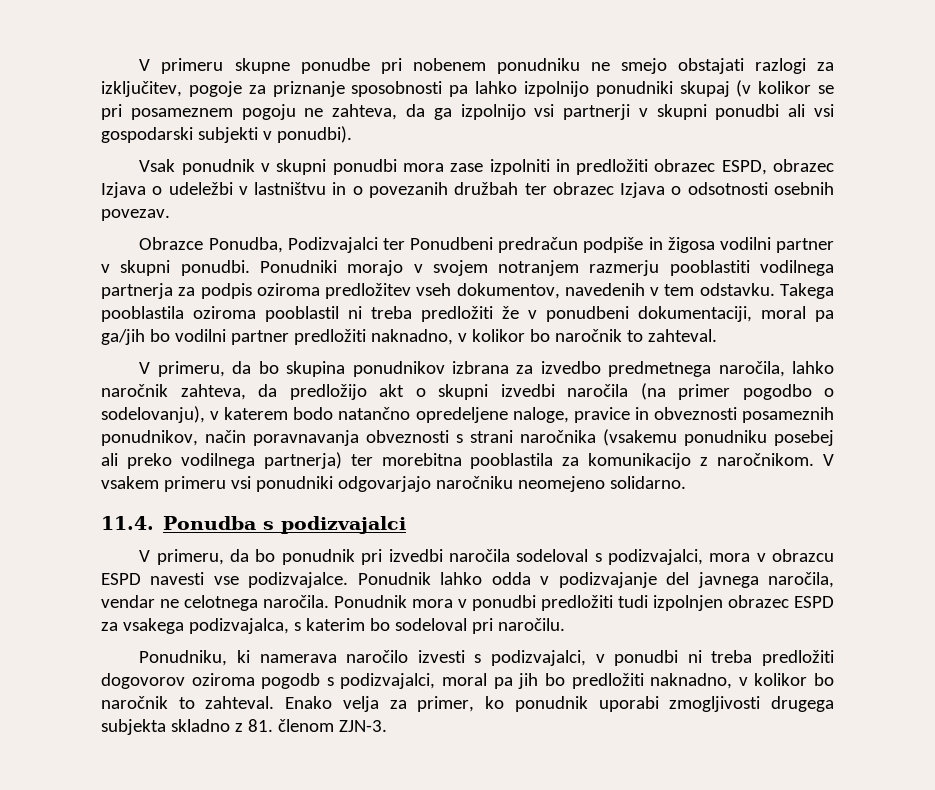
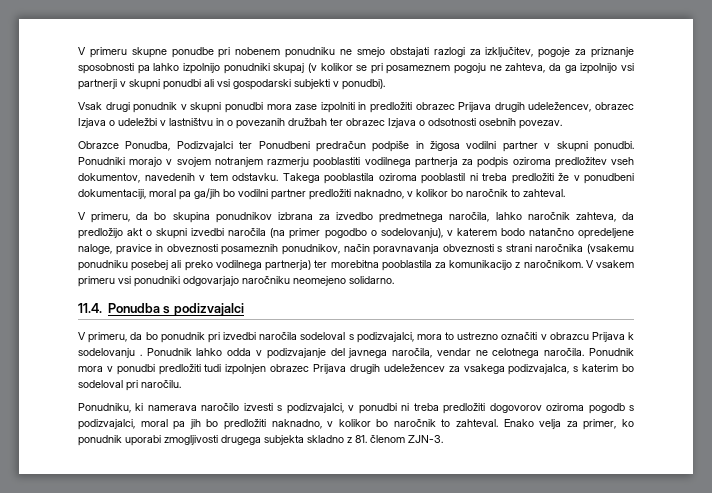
- Vsak ponudnik v skupni ponudbi mora zase izpolniti in predložiti obrazec ESPD, obrazec Izjava o udeležbi v lastništvu in o povezanih družbah ter obrazec Izjava o odsotnosti osebnih povezav.
+ Vsak drugi ponudnik v skupni ponudbi mora zase izpolniti in predložiti obrazec Prijava drugih udeležencev, obrazec Izjava o udeležbi v lastništvu in o povezanih družbah ter obrazec Izjava o odsotnosti osebnih povezav.
- V primeru, da bo ponudnik pri izvedbi naročila sodeloval s podizvajalci, mora v obrazcu ESPD navesti vse podizvajalce.
+ V primeru, da bo ponudnik pri izvedbi naročila sodeloval s podizvajalci, mora to ustrezno označiti v obrazcu Prijava k sodelovanju .
- Ponudnik mora v ponudbi predložiti tudi izpolnjen obrazec ESPD za vsakega podizvajalca, s katerim bo sodeloval pri naročilu.
+ Ponudnik mora v ponudbi predložiti tudi izpolnjen obrazec Prijava drugih udeležencev za vsakega podizvajalca, s katerim bo sodeloval pri naročilu.

